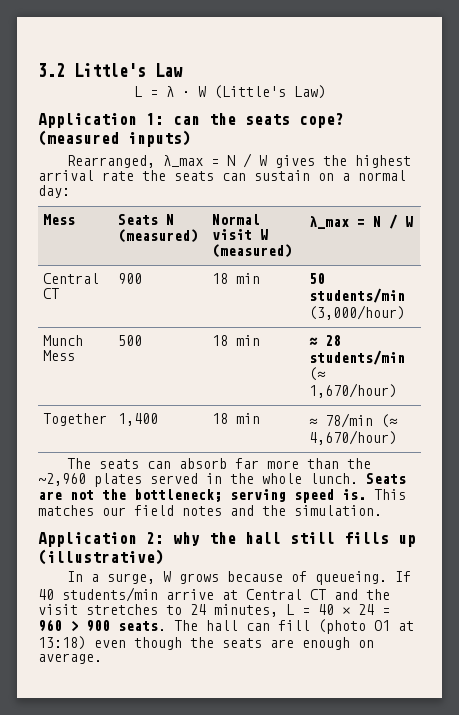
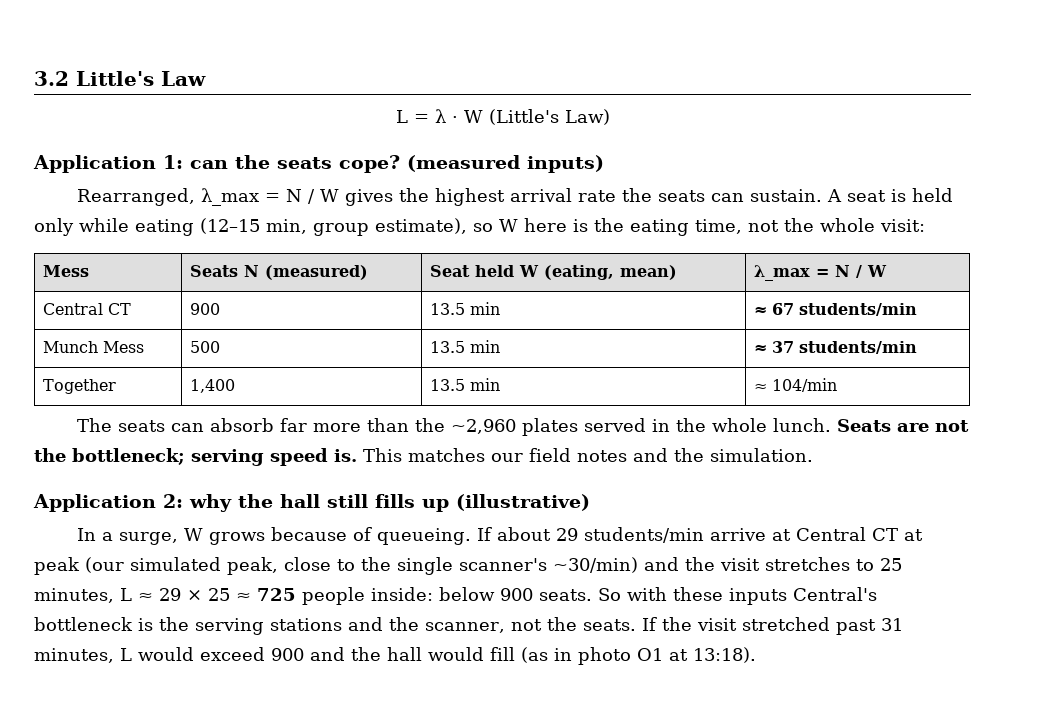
- Rearranged, λ_max = N / W gives the highest arrival rate the seats can sustain on a normal day:
+ Rearranged, λ_max = N / W gives the highest arrival rate the seats can sustain. A seat is held only while eating (12–15 min, group estimate), so W here is the eating time, not the whole visit:
- Mess | Seats N (measured) | Normal visit W (measured) | λ_max = N / W
+ Mess | Seats N (measured) | Seat held W (eating, mean) | λ_max = N / W
- Central CT | 900 | 18 min | 50 students/min (3,000/hour)
+ Central CT | 900 | 13.5 min | ≈ 67 students/min
- Munch Mess | 500 | 18 min | ≈ 28 students/min (≈ 1,670/hour)
+ Munch Mess | 500 | 13.5 min | ≈ 37 students/min
- Together | 1,400 | 18 min | ≈ 78/min (≈ 4,670/hour)
+ Together | 1,400 | 13.5 min | ≈ 104/min
- If 40 students/min arrive at Central CT and the visit stretches to 24 minutes, L = 40 × 24 = 960 > 900 seats. The hall can fill (photo O1 at 13:18) even though the seats are enough on average.
+ If about 29 students/min arrive at Central CT at peak (our simulated peak, close to the single scanner's ~30/min) and the visit stretches to 25 minutes, L ≈ 29 × 25 ≈ 725 people inside: below 900 seats. So with these inputs Central's bottleneck is the serving stations and the scanner, not the seats. If the visit stretched past 31 minutes, L would exceed 900 and the hall would fill (as in photo O1 at 13:18).

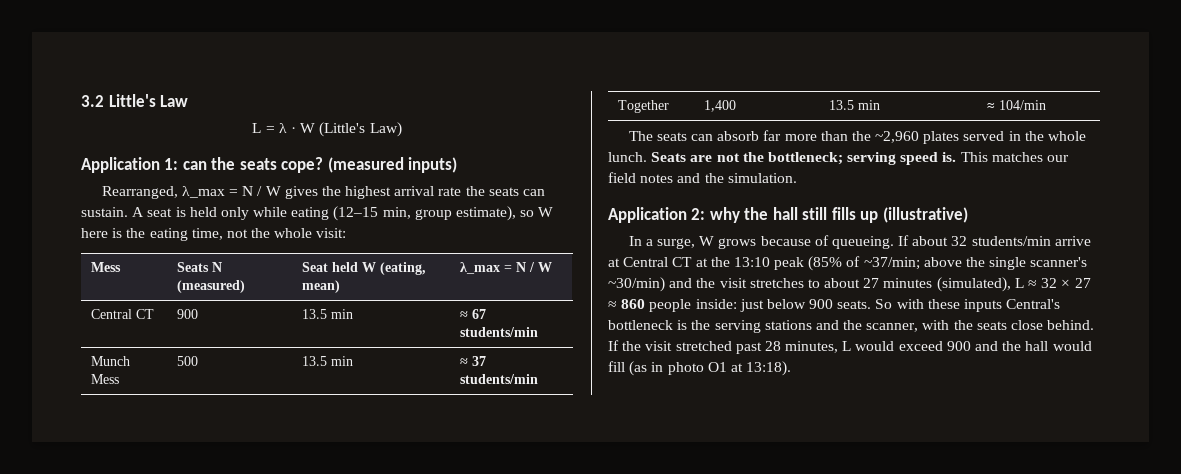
- If about 29 students/min arrive at Central CT at peak (our simulated peak, close to the single scanner's ~30/min) and the visit stretches to 25 minutes, L ≈ 29 × 25 ≈ 725 people inside: below 900 seats.
+ If about 32 students/min arrive at Central CT at the 13:10 peak (85% of ~37/min; above the single scanner's ~30/min) and the visit stretches to about 27 minutes (simulated), L ≈ 32 × 27 ≈ 860 people inside: just below 900 seats.
- So with these inputs Central's bottleneck is the serving stations and the scanner, not the seats.
+ So with these inputs Central's bottleneck is the serving stations and the scanner, with the seats close behind.
- If the visit stretched past 31 minutes, L would exceed 900 and the hall would fill (as in photo O1 at 13:18).
+ If the visit stretched past 28 minutes, L would exceed 900 and the hall would fill (as in photo O1 at 13:18).

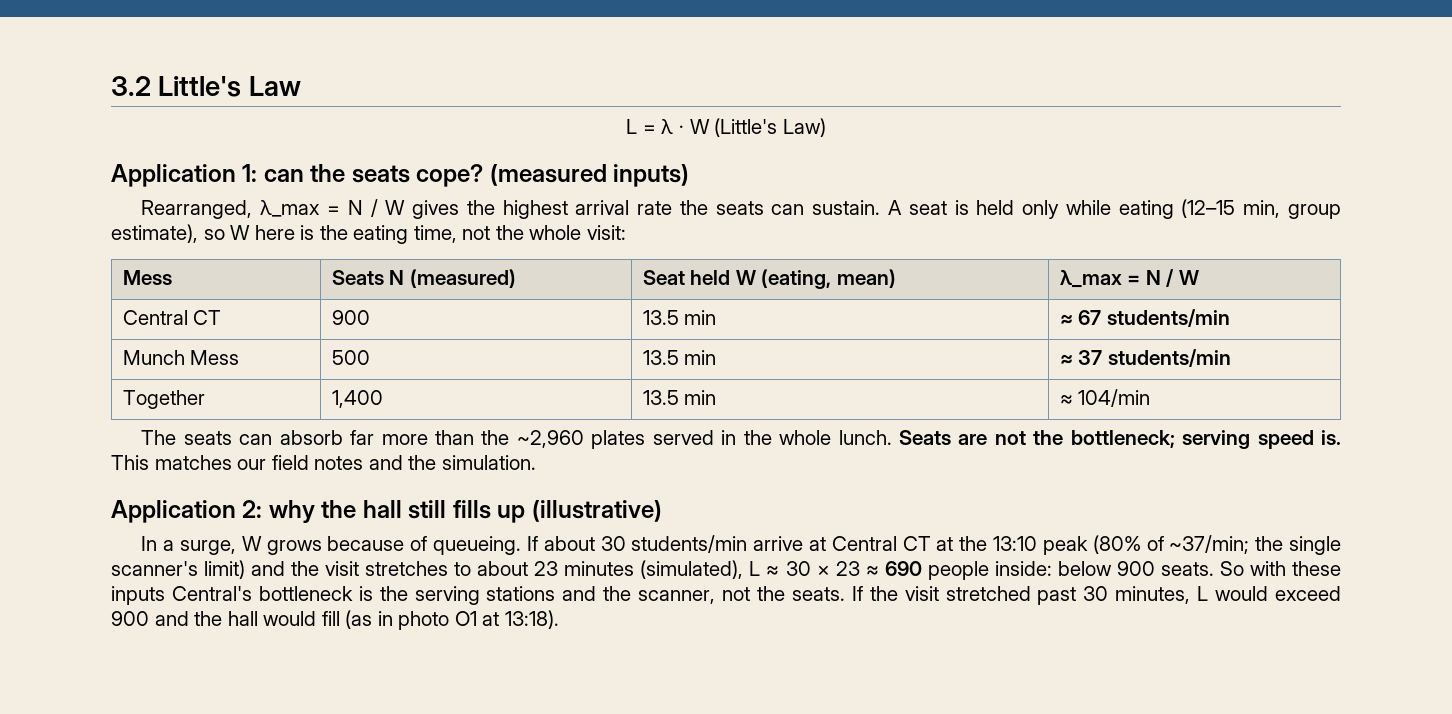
- If about 32 students/min arrive at Central CT at the 13:10 peak (85% of ~37/min; above the single scanner's ~30/min) and the visit stretches to about 27 minutes (simulated), L ≈ 32 × 27 ≈ 860 people inside: just below 900 seats.
+ If about 30 students/min arrive at Central CT at the 13:10 peak (80% of ~37/min; the single scanner's limit) and the visit stretches to about 23 minutes (simulated), L ≈ 30 × 23 ≈ 690 people inside: below 900 seats.
- So with these inputs Central's bottleneck is the serving stations and the scanner, with the seats close behind.
+ So with these inputs Central's bottleneck is the serving stations and the scanner, not the seats.
- If the visit stretched past 28 minutes, L would exceed 900 and the hall would fill (as in photo O1 at 13:18).
+ If the visit stretched past 30 minutes, L would exceed 900 and the hall would fill (as in photo O1 at 13:18).

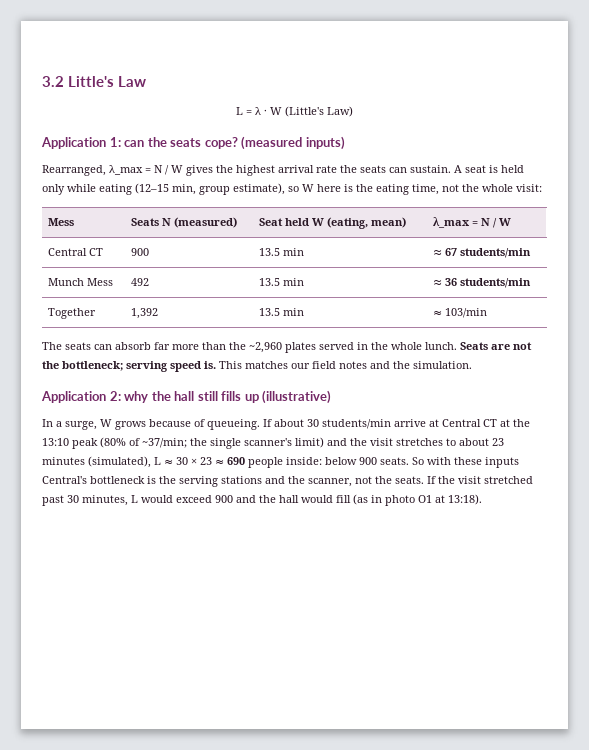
- Munch Mess | 500 | 13.5 min | ≈ 37 students/min
+ Munch Mess | 492 | 13.5 min | ≈ 36 students/min
- Together | 1,400 | 13.5 min | ≈ 104/min
+ Together | 1,392 | 13.5 min | ≈ 103/min

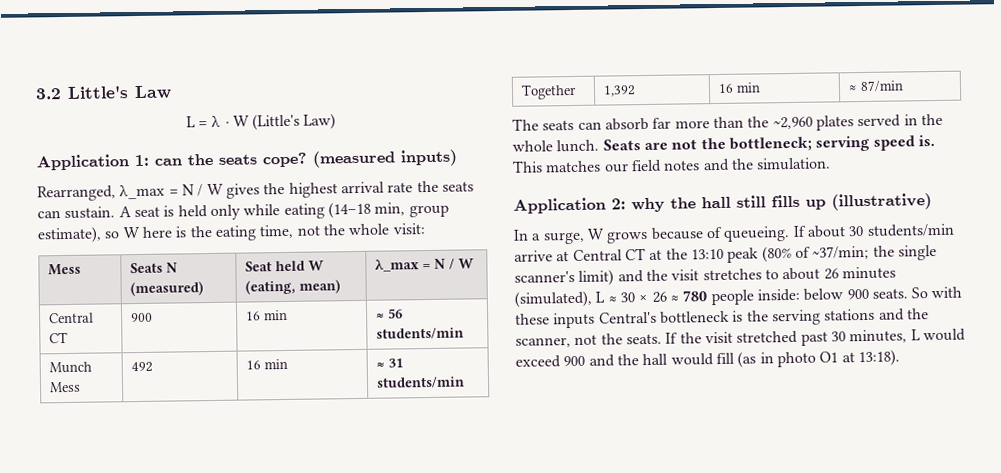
- A seat is held only while eating (12–15 min, group estimate), so W here is the eating time, not the whole visit:
+ A seat is held only while eating (14–18 min, group estimate), so W here is the eating time, not the whole visit:
- Central CT | 900 | 13.5 min | ≈ 67 students/min
+ Central CT | 900 | 16 min | ≈ 56 students/min
- Munch Mess | 492 | 13.5 min | ≈ 36 students/min
+ Munch Mess | 492 | 16 min | ≈ 31 students/min
- Together | 1,392 | 13.5 min | ≈ 103/min
+ Together | 1,392 | 16 min | ≈ 87/min
- If about 30 students/min arrive at Central CT at the 13:10 peak (80% of ~37/min; the single scanner's limit) and the visit stretches to about 23 minutes (simulated), L ≈ 30 × 23 ≈ 690 people inside: below 900 seats.
+ If about 30 students/min arrive at Central CT at the 13:10 peak (80% of ~37/min; the single scanner's limit) and the visit stretches to about 26 minutes (simulated), L ≈ 30 × 26 ≈ 780 people inside: below 900 seats.

